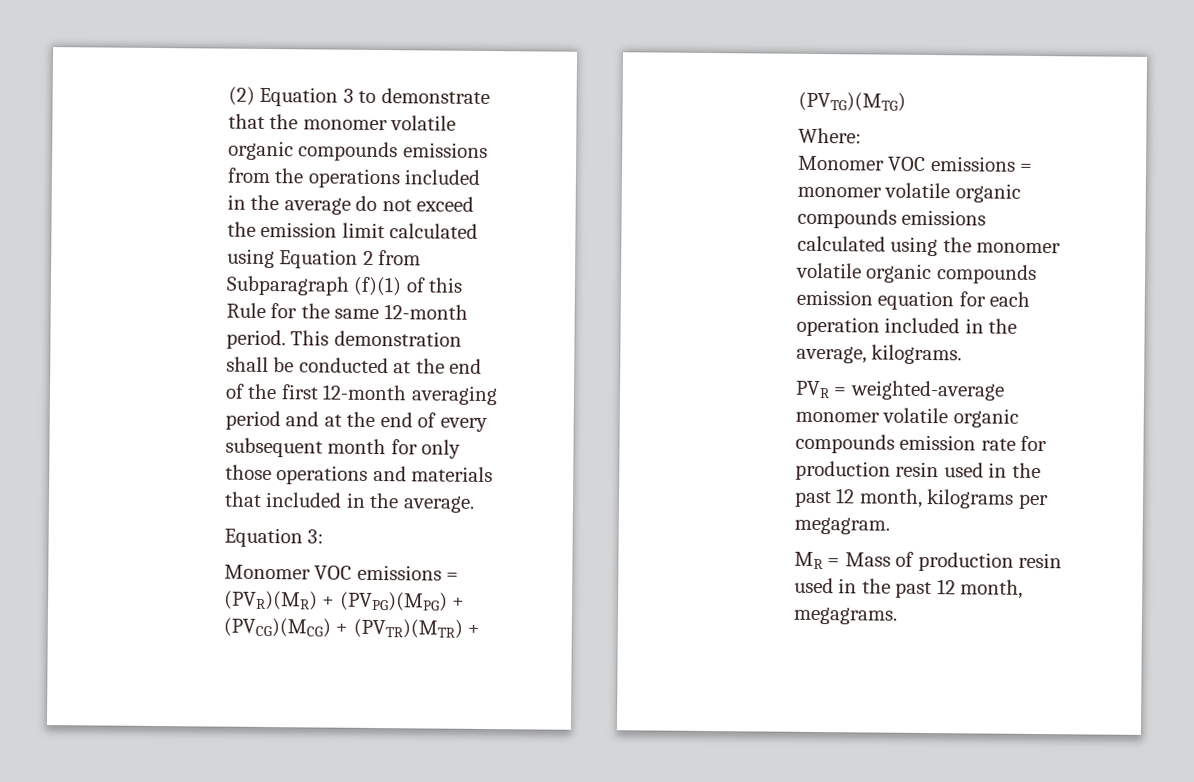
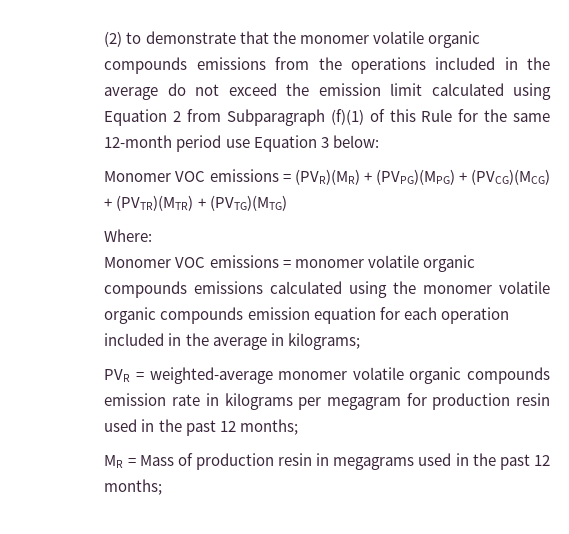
- (2) Equation 3 to demonstrate that the monomer volatile organic compounds emissions from the operations included in the average do not exceed the emission limit calculated using Equation 2 from Subparagraph (f)(1) of this Rule for the same 12-month period. This demonstration shall be conducted at the end of the first 12-month averaging period and at the end of every subsequent month for only those operations and materials that included in the average.
- Equation 3:
+ (2) to demonstrate that the monomer volatile organic compounds emissions from the operations included in the average do not exceed the emission limit calculated using Equation 2 from Subparagraph (f)(1) of this Rule for the same 12-month period use Equation 3 below:
- Monomer VOC emissions = monomer volatile organic compounds emissions calculated using the monomer volatile organic compounds emission equation for each operation included in the average, kilograms.
+ Monomer VOC emissions = monomer volatile organic compounds emissions calculated using the monomer volatile organic compounds emission equation for each operation included in the average in kilograms;
- PVR = weighted-average monomer volatile organic compounds emission rate for production resin used in the past 12 month, kilograms per megagram.
+ PVR = weighted-average monomer volatile organic compounds emission rate in kilograms per megagram for production resin used in the past 12 months;
- MR = Mass of production resin used in the past 12 month, megagrams.
+ MR = Mass of production resin in megagrams used in the past 12 months;

